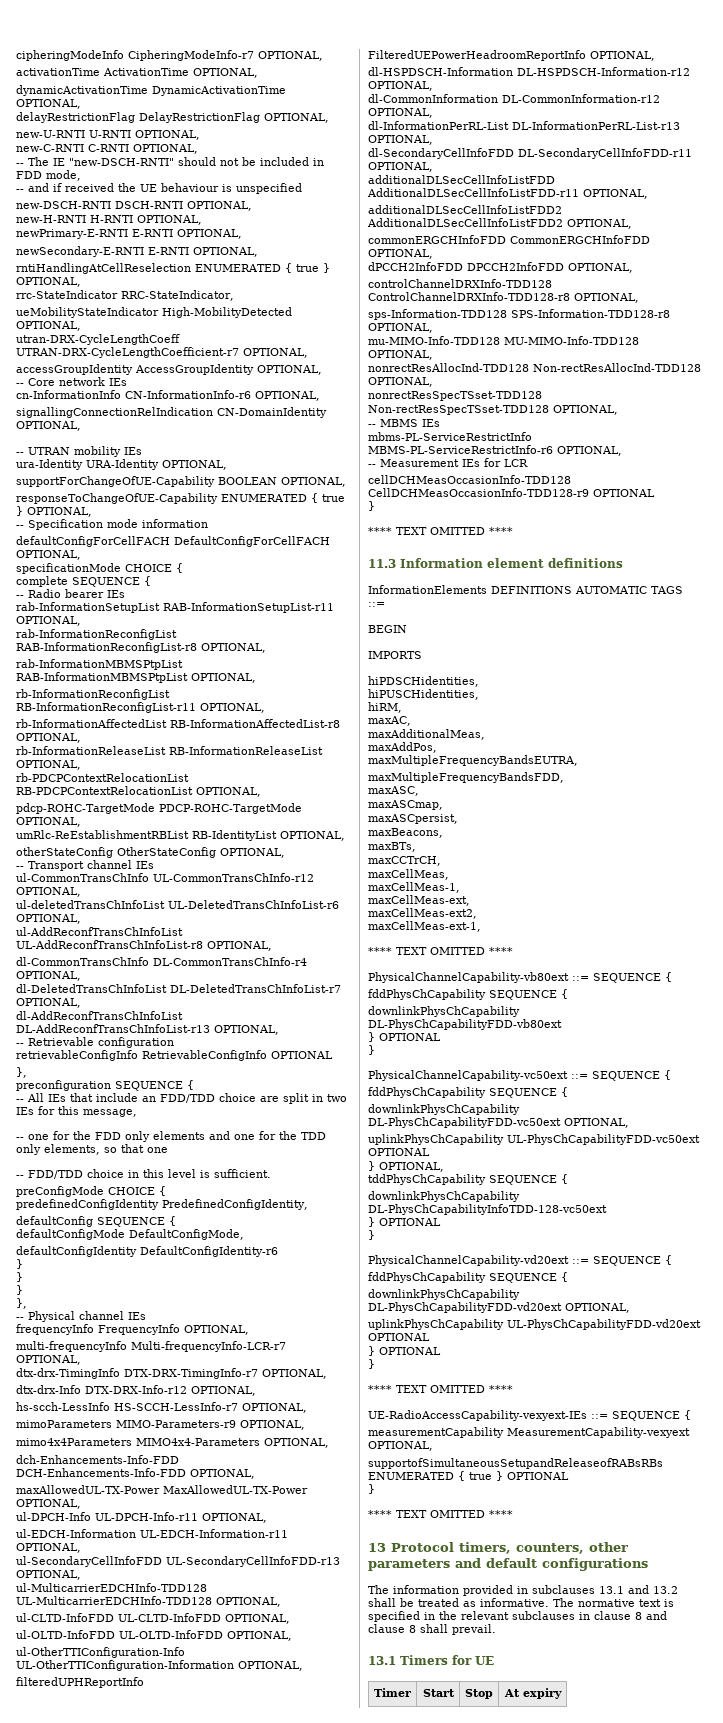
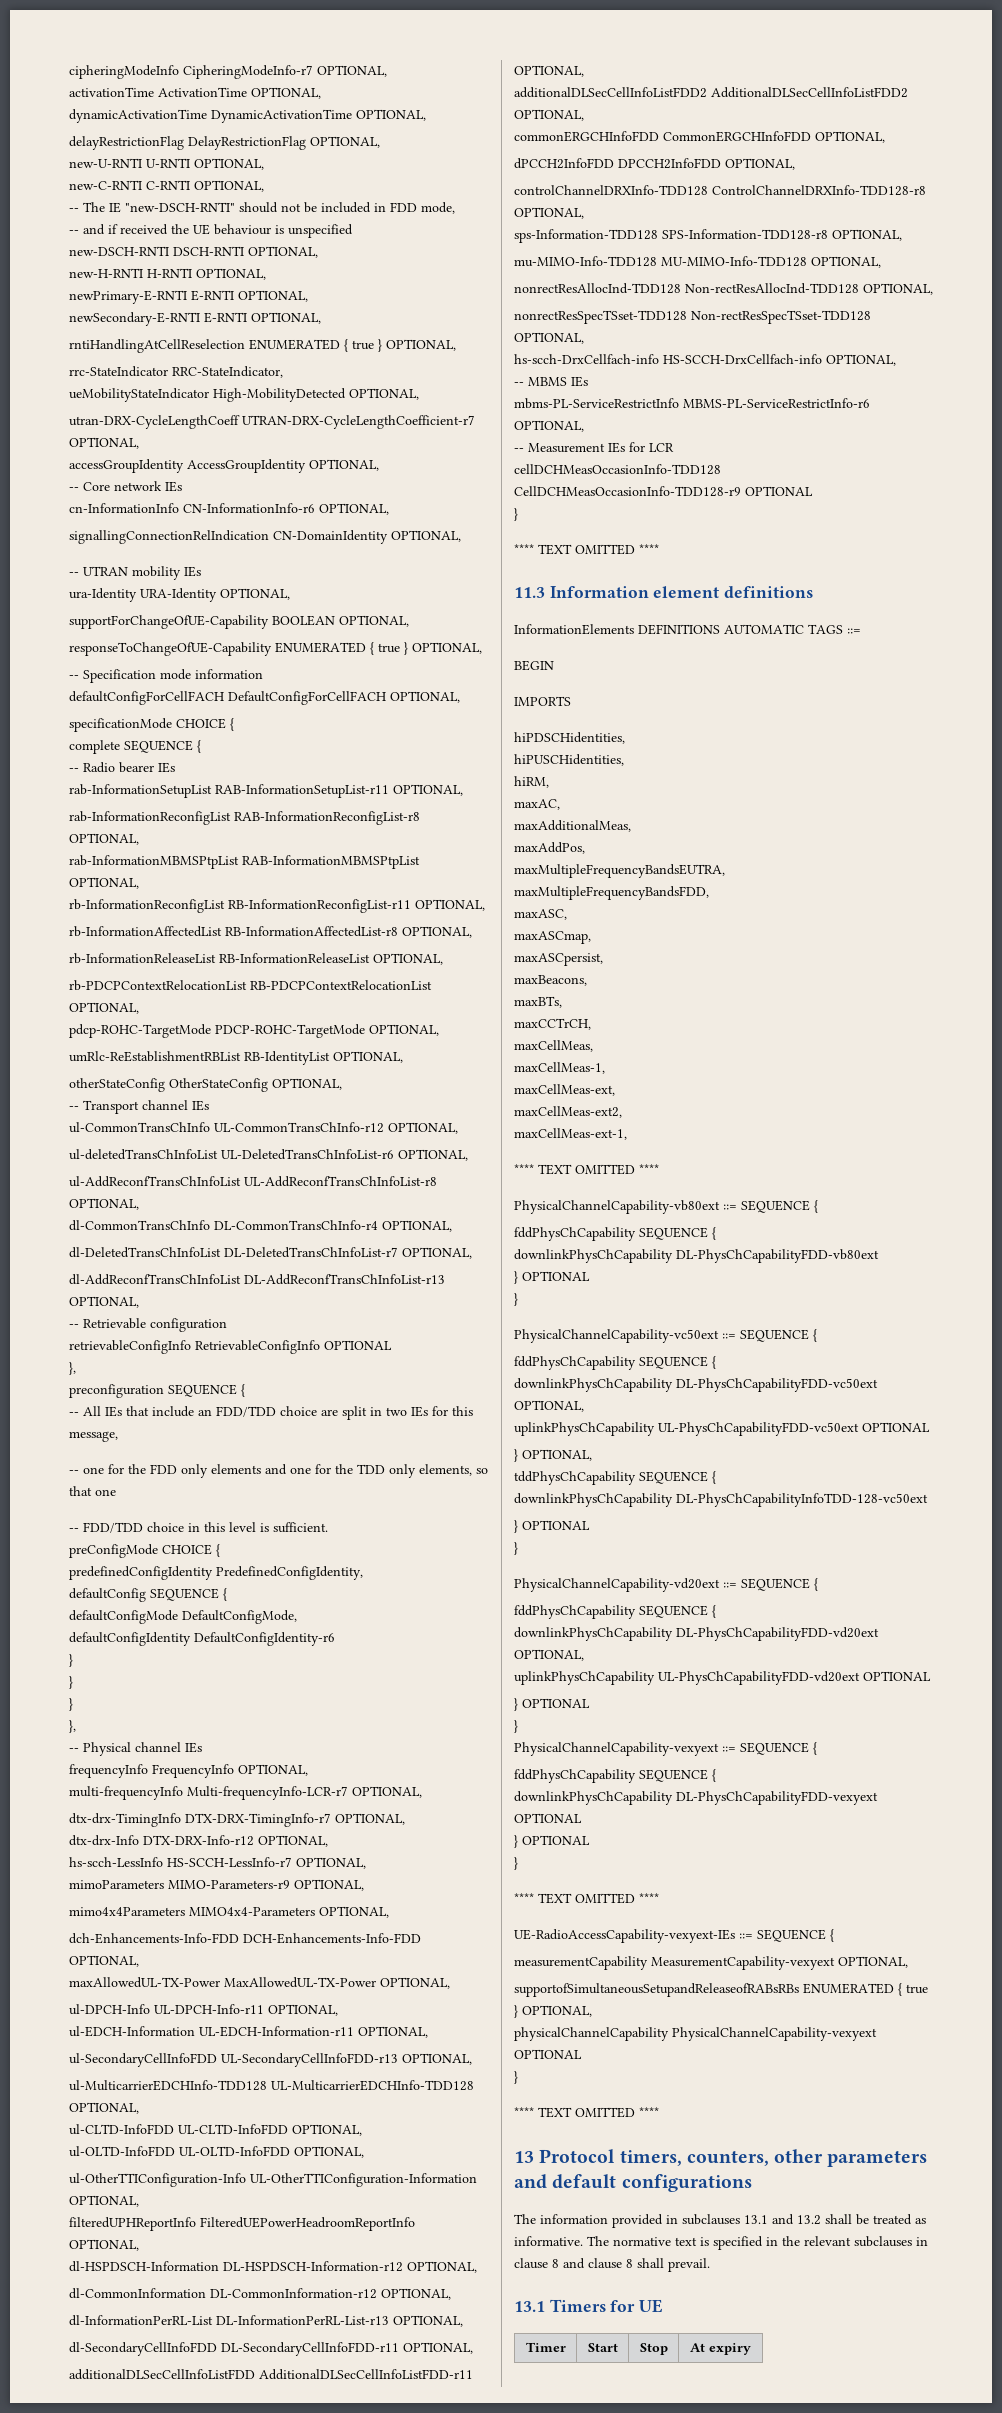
+ hs-scch-DrxCellfach-info HS-SCCH-DrxCellfach-info OPTIONAL,
+ PhysicalChannelCapability-vexyext ::= SEQUENCE {
+ fddPhysChCapability SEQUENCE {
+ downlinkPhysChCapability DL-PhysChCapabilityFDD-vexyext OPTIONAL
+ } OPTIONAL
+ }
- supportofSimultaneousSetupandReleaseofRABsRBs ENUMERATED { true } OPTIONAL
+ supportofSimultaneousSetupandReleaseofRABsRBs ENUMERATED { true } OPTIONAL,
+ physicalChannelCapability PhysicalChannelCapability-vexyext OPTIONAL

